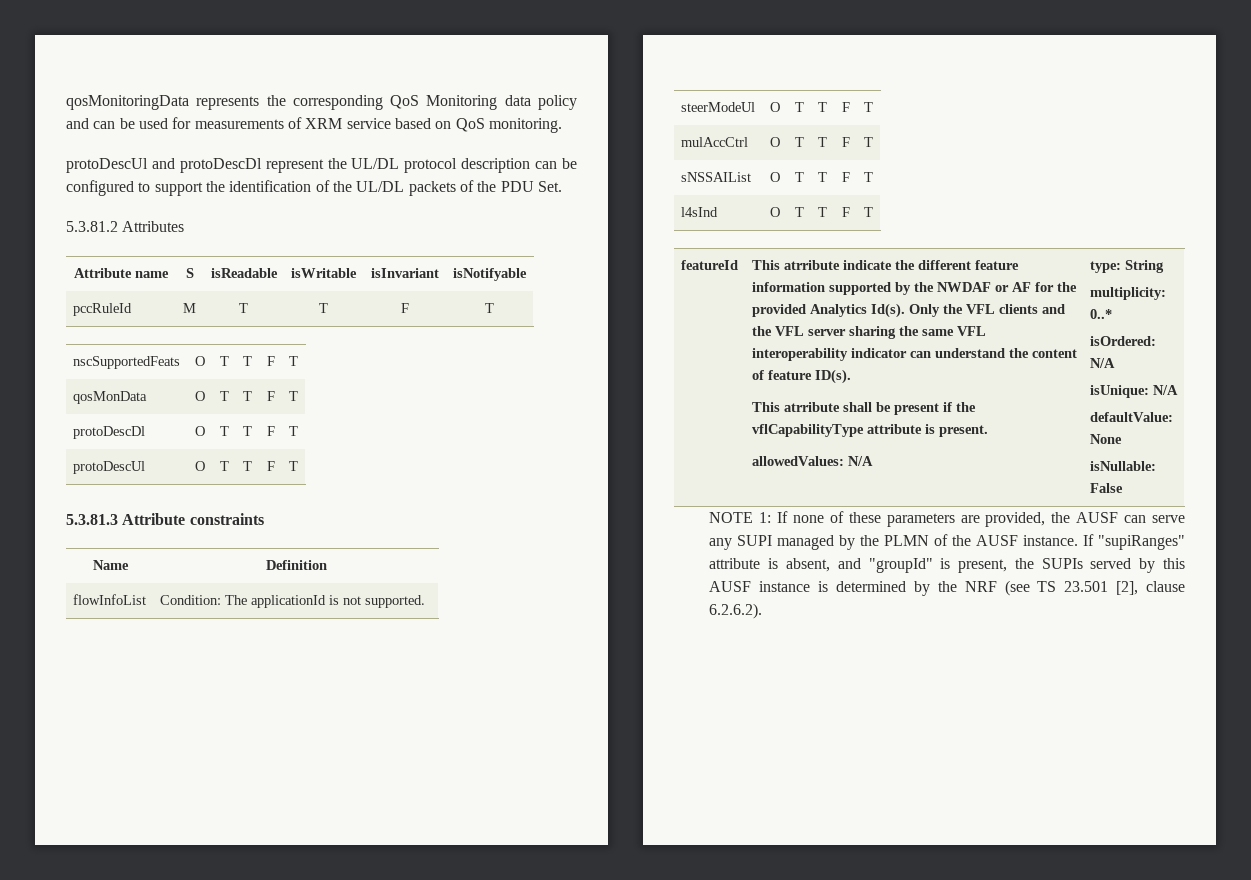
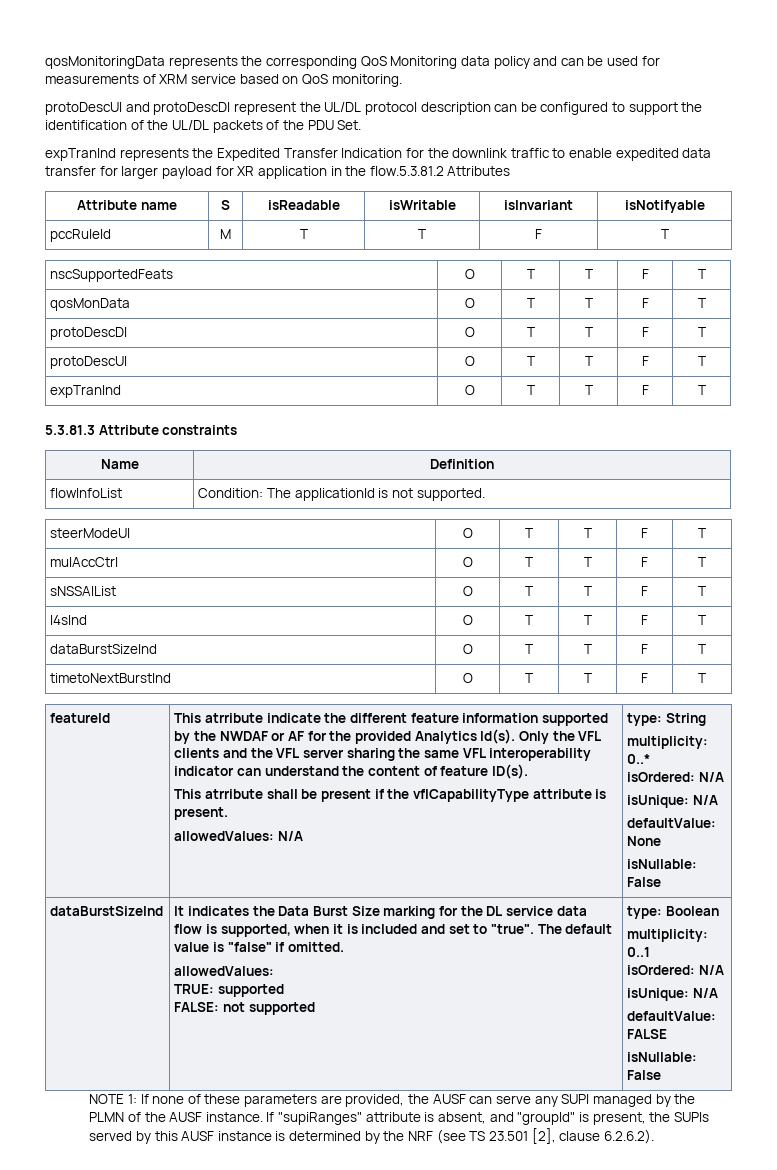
- 5.3.81.2 Attributes
+ expTranInd represents the Expedited Transfer Indication for the downlink traffic to enable expedited data transfer for larger payload for XR application in the flow.5.3.81.2 Attributes
+ expTranInd | O | T | T | F | T
+ dataBurstSizeInd | O | T | T | F | T
+ timetoNextBurstInd | O | T | T | F | T
+ dataBurstSizeInd | It indicates the Data Burst Size marking for the DL service data flow is supported, when it is included and set to "true". The default value is "false" if omitted.
+ allowedValues:
+ TRUE: supported
+ FALSE: not supported | type: Boolean
+ multiplicity: 0..1
+ isOrdered: N/A
+ isUnique: N/A
+ defaultValue: FALSE
+ isNullable: False

